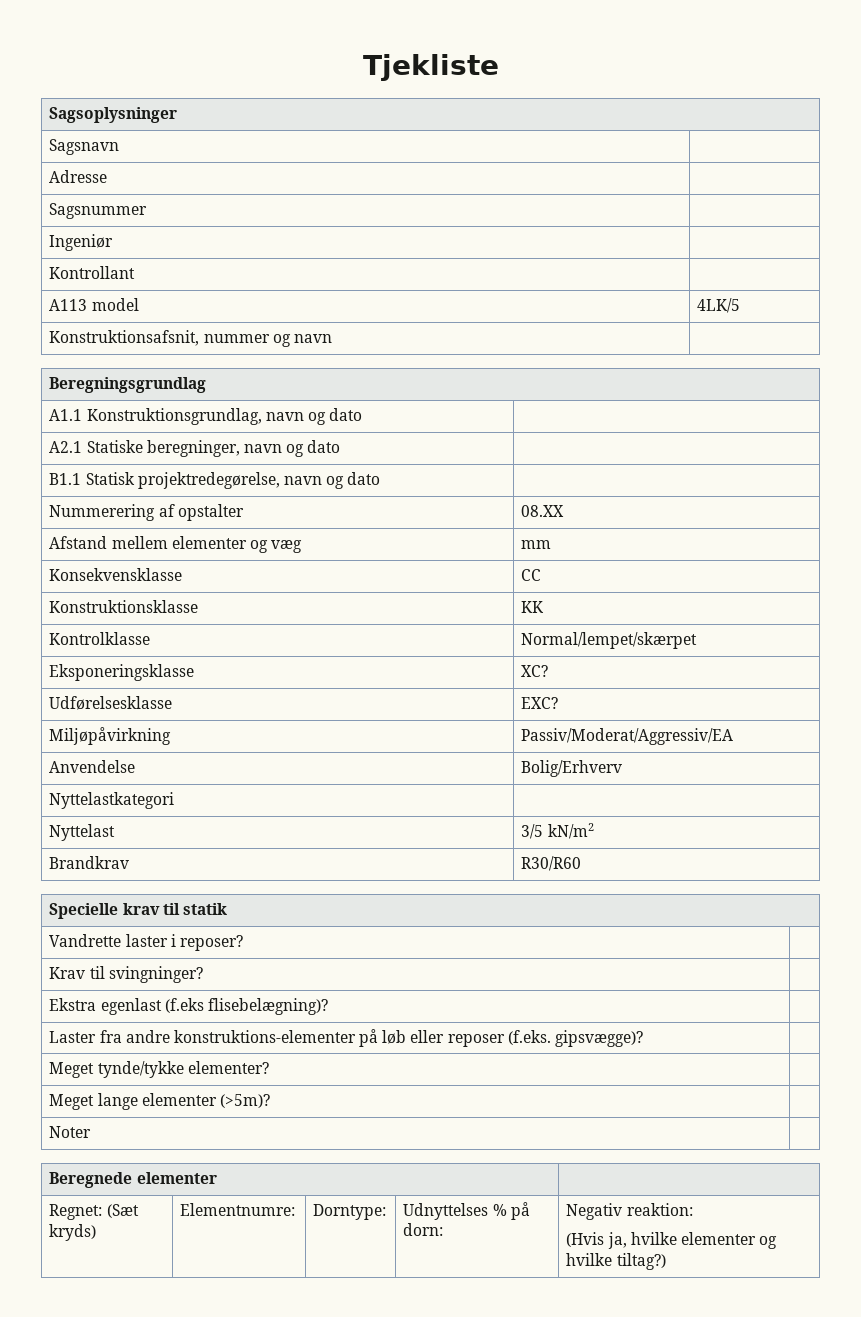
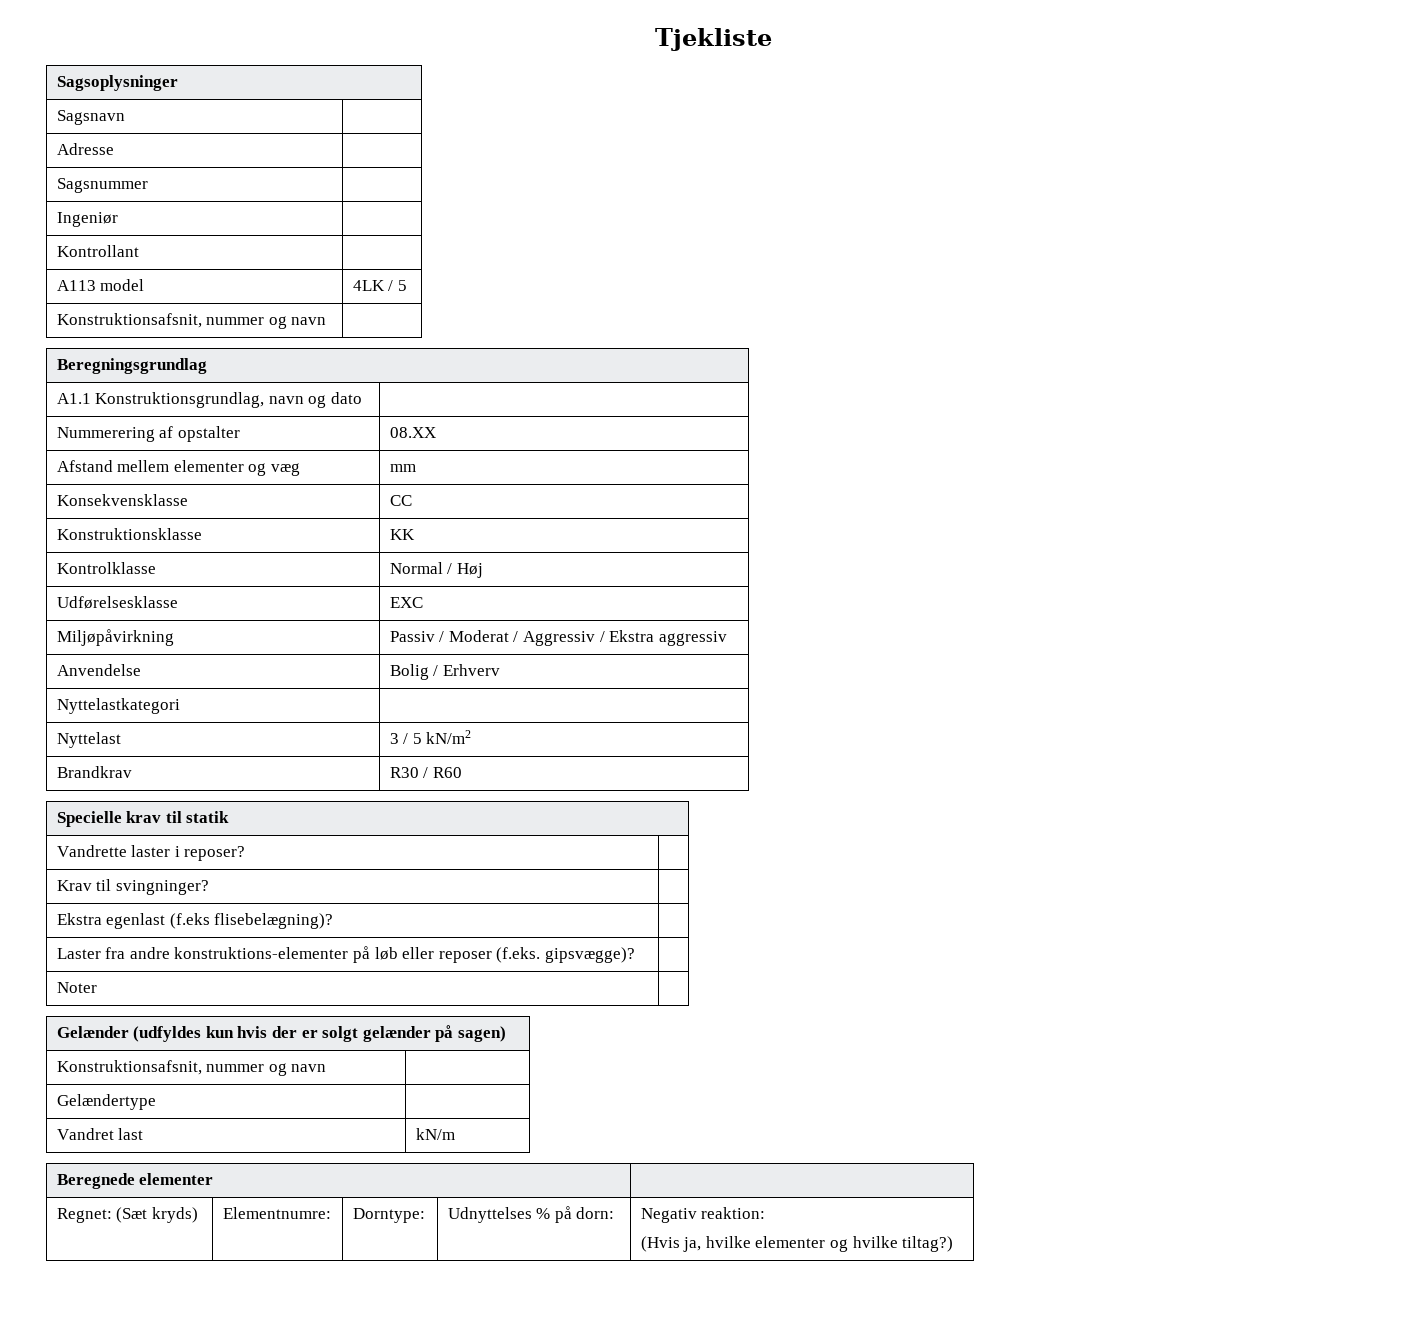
- A113 model | 4LK/5
+ A113 model | 4LK / 5
- A2.1 Statiske beregninger, navn og dato |
- B1.1 Statisk projektredegørelse, navn og dato |
- Kontrolklasse | Normal/lempet/skærpet
- Eksponeringsklasse | XC?
+ Kontrolklasse | Normal / Høj
- Udførelsesklasse | EXC?
+ Udførelsesklasse | EXC
- Miljøpåvirkning | Passiv/Moderat/Aggressiv/EA
- Anvendelse | Bolig/Erhverv
+ Miljøpåvirkning | Passiv / Moderat / Aggressiv / Ekstra aggressiv
+ Anvendelse | Bolig / Erhverv
- Nyttelast | 3/5 kN/m2
+ Nyttelast | 3 / 5 kN/m2
- Brandkrav | R30/R60
+ Brandkrav | R30 / R60
- Meget tynde/tykke elementer? |
- Meget lange elementer (>5m)? |
  Noter |
+ Gelænder (udfyldes kun hvis der er solgt gelænder på sagen)
+ Konstruktionsafsnit, nummer og navn |
+ Gelændertype |
+ Vandret last | kN/m

